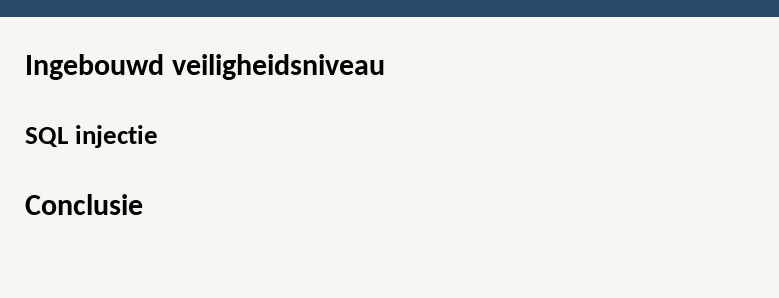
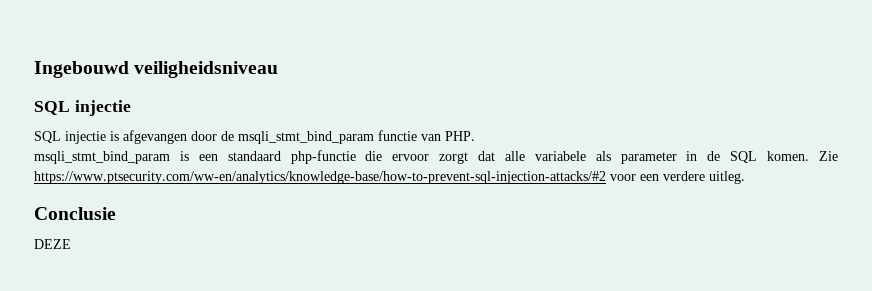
+ SQL injectie is afgevangen door de msqli_stmt_bind_param functie van PHP.
+ msqli_stmt_bind_param is een standaard php-functie die ervoor zorgt dat alle variabele als parameter in de SQL komen. Zie https://www.ptsecurity.com/ww-en/analytics/knowledge-base/how-to-prevent-sql-injection-attacks/#2 voor een verdere uitleg.
+ DEZE

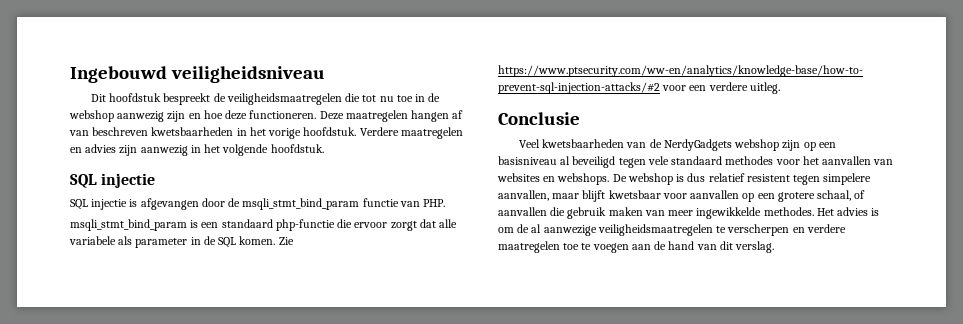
+ Dit hoofdstuk bespreekt de veiligheidsmaatregelen die tot nu toe in de webshop aanwezig zijn en hoe deze functioneren. Deze maatregelen hangen af van beschreven kwetsbaarheden in het vorige hoofdstuk. Verdere maatregelen en advies zijn aanwezig in het volgende hoofdstuk.
- DEZE
+ Veel kwetsbaarheden van de NerdyGadgets webshop zijn op een basisniveau al beveiligd tegen vele standaard methodes voor het aanvallen van websites en webshops. De webshop is dus relatief resistent tegen simpelere aanvallen, maar blijft kwetsbaar voor aanvallen op een grotere schaal, of aanvallen die gebruik maken van meer ingewikkelde methodes. Het advies is om de al aanwezige veiligheidsmaatregelen te verscherpen en verdere maatregelen toe te voegen aan de hand van dit verslag.

